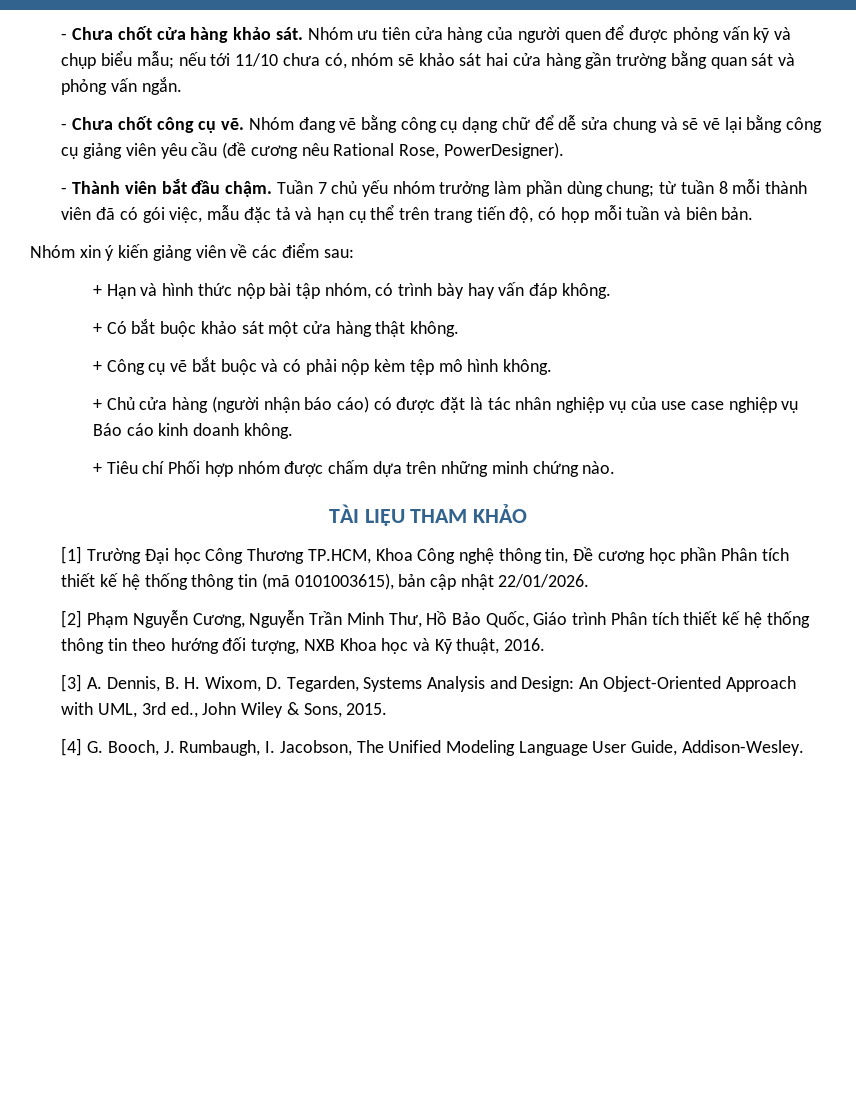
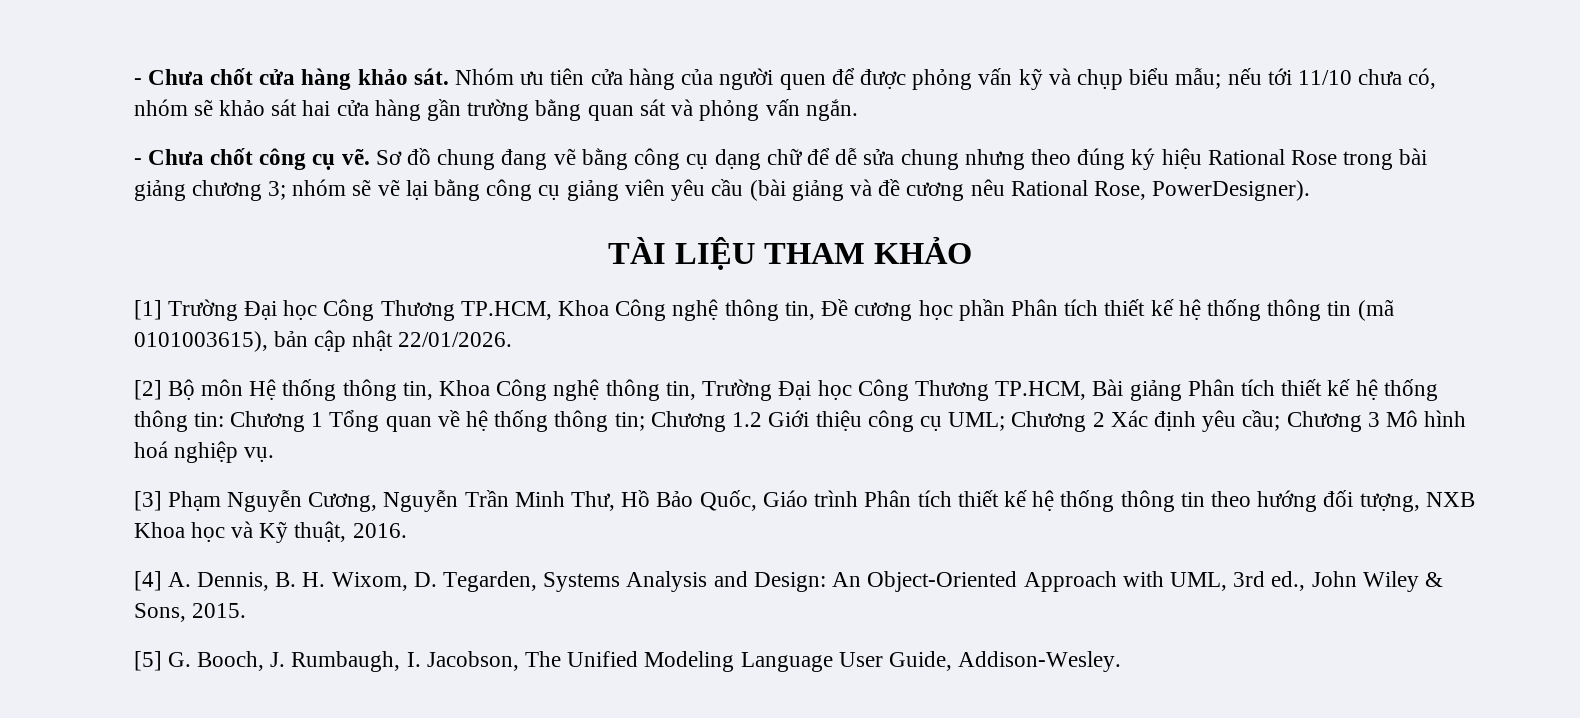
- Nhóm đang vẽ bằng công cụ dạng chữ để dễ sửa chung và sẽ vẽ lại bằng công cụ giảng viên yêu cầu (đề cương nêu Rational Rose, PowerDesigner).
+ Sơ đồ chung đang vẽ bằng công cụ dạng chữ để dễ sửa chung nhưng theo đúng ký hiệu Rational Rose trong bài giảng chương 3; nhóm sẽ vẽ lại bằng công cụ giảng viên yêu cầu (bài giảng và đề cương nêu Rational Rose, PowerDesigner).
- - Thành viên bắt đầu chậm. Tuần 7 chủ yếu nhóm trưởng làm phần dùng chung; từ tuần 8 mỗi thành viên đã có gói việc, mẫu đặc tả và hạn cụ thể trên trang tiến độ, có họp mỗi tuần và biên bản.
- Nhóm xin ý kiến giảng viên về các điểm sau:
- + Hạn và hình thức nộp bài tập nhóm, có trình bày hay vấn đáp không.
- + Có bắt buộc khảo sát một cửa hàng thật không.
- + Công cụ vẽ bắt buộc và có phải nộp kèm tệp mô hình không.
- + Chủ cửa hàng (người nhận báo cáo) có được đặt là tác nhân nghiệp vụ của use case nghiệp vụ Báo cáo kinh doanh không.
- + Tiêu chí Phối hợp nhóm được chấm dựa trên những minh chứng nào.
- [2] Phạm Nguyễn Cương, Nguyễn Trần Minh Thư, Hồ Bảo Quốc, Giáo trình Phân tích thiết kế hệ thống thông tin theo hướng đối tượng, NXB Khoa học và Kỹ thuật, 2016.
+ [2] Bộ môn Hệ thống thông tin, Khoa Công nghệ thông tin, Trường Đại học Công Thương TP.HCM, Bài giảng Phân tích thiết kế hệ thống thông tin: Chương 1 Tổng quan về hệ thống thông tin; Chương 1.2 Giới thiệu công cụ UML; Chương 2 Xác định yêu cầu; Chương 3 Mô hình hoá nghiệp vụ.
+ [3] Phạm Nguyễn Cương, Nguyễn Trần Minh Thư, Hồ Bảo Quốc, Giáo trình Phân tích thiết kế hệ thống thông tin theo hướng đối tượng, NXB Khoa học và Kỹ thuật, 2016.
- [3] A. Dennis, B. H. Wixom, D. Tegarden, Systems Analysis and Design: An Object-Oriented Approach with UML, 3rd ed., John Wiley & Sons, 2015.
+ [4] A. Dennis, B. H. Wixom, D. Tegarden, Systems Analysis and Design: An Object-Oriented Approach with UML, 3rd ed., John Wiley & Sons, 2015.
- [4] G. Booch, J. Rumbaugh, I. Jacobson, The Unified Modeling Language User Guide, Addison-Wesley.
+ [5] G. Booch, J. Rumbaugh, I. Jacobson, The Unified Modeling Language User Guide, Addison-Wesley.

